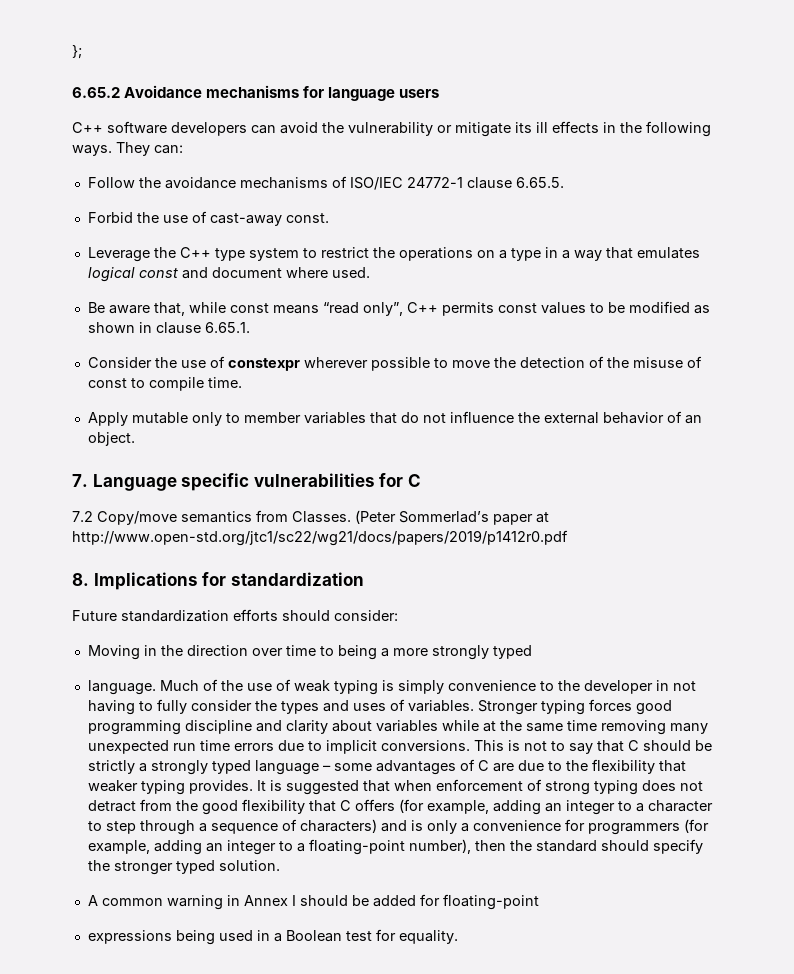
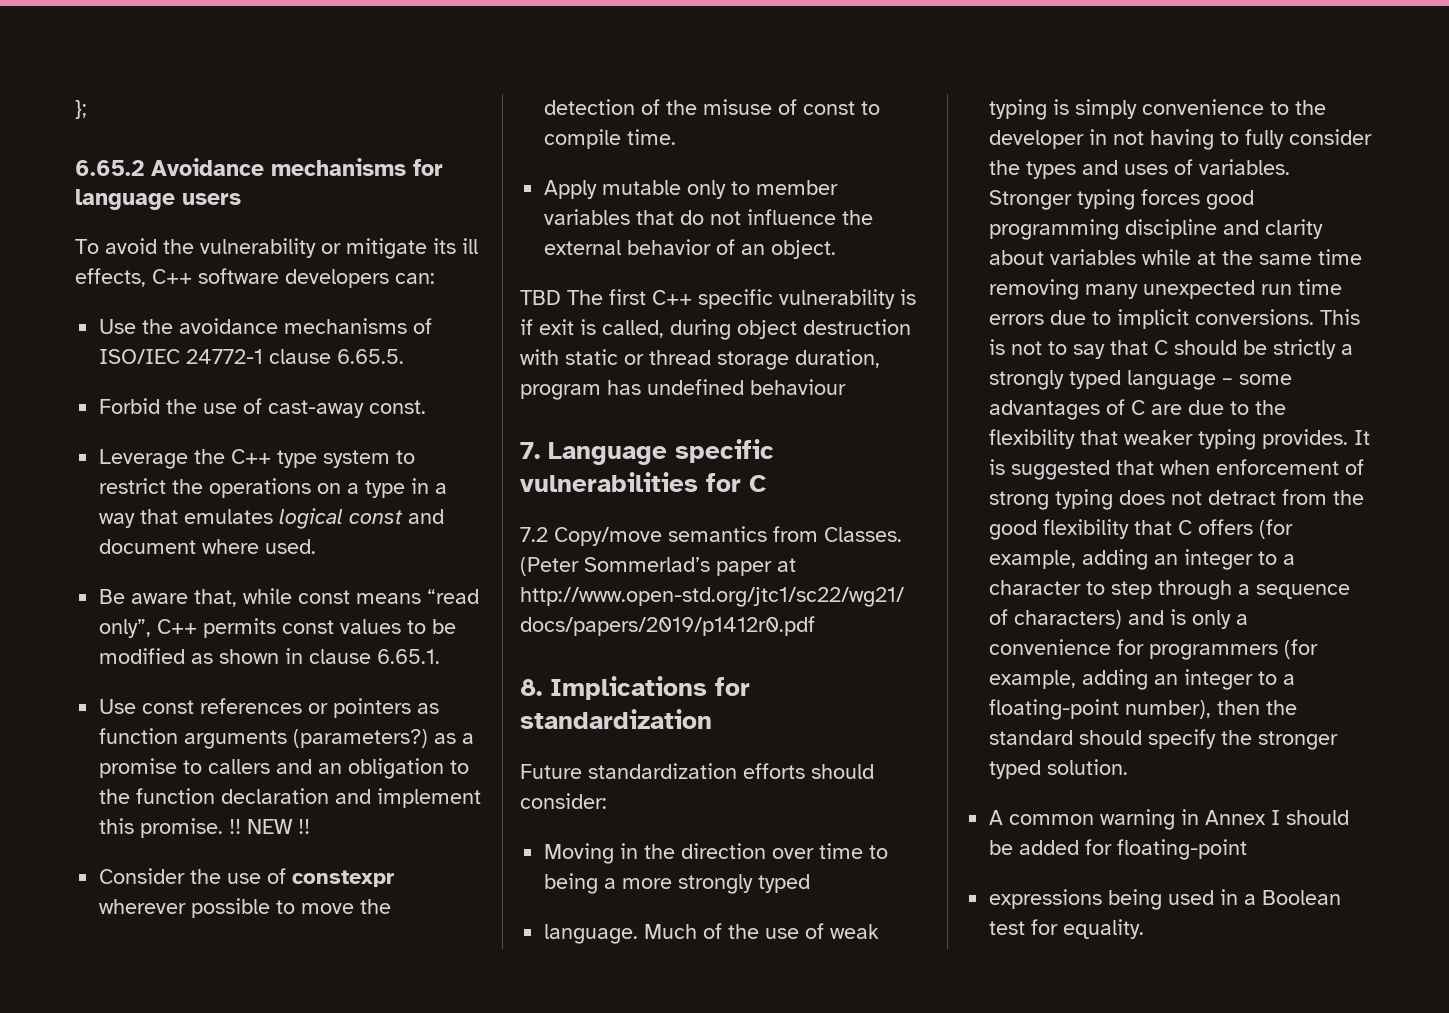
- C++ software developers can avoid the vulnerability or mitigate its ill effects in the following ways. They can:
+ To avoid the vulnerability or mitigate its ill effects, C++ software developers can:
- Follow the avoidance mechanisms of ISO/IEC 24772-1 clause 6.65.5.
+ Use the avoidance mechanisms of ISO/IEC 24772-1 clause 6.65.5.
+ Use const references or pointers as function arguments (parameters?) as a promise to callers and an obligation to the function declaration and implement this promise. !! NEW !!
+ TBD The first C++ specific vulnerability is if exit is called, during object destruction with static or thread storage duration, program has undefined behaviour

